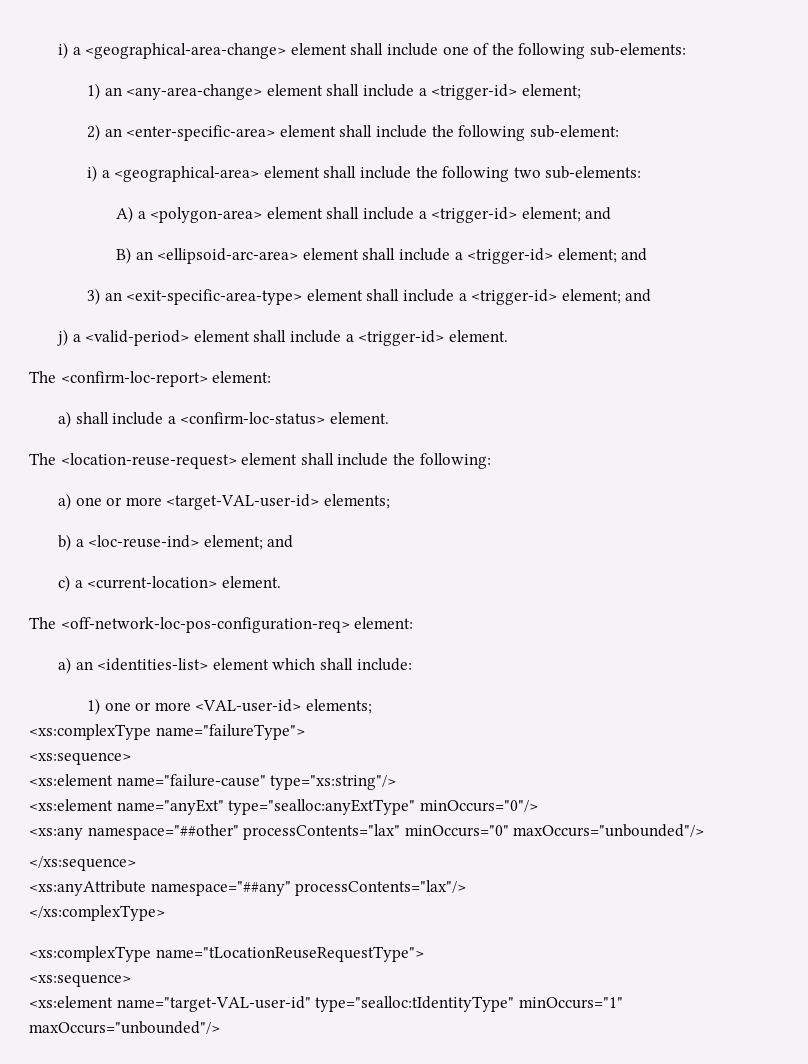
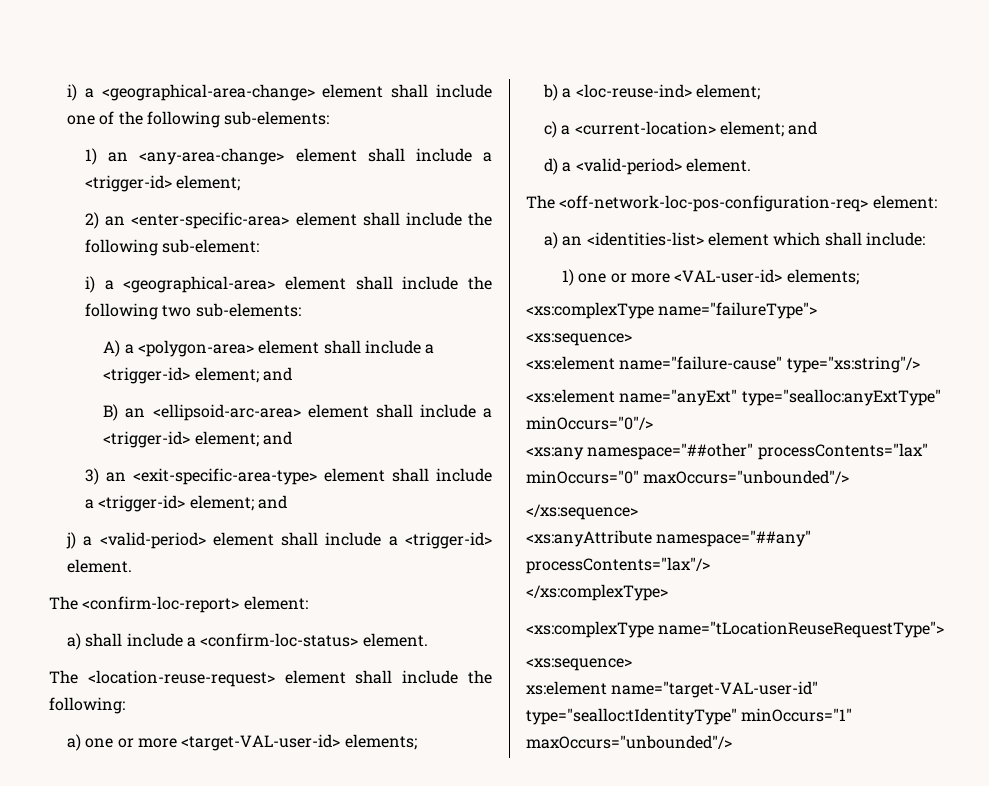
- b) a <loc-reuse-ind> element; and
+ b) a <loc-reuse-ind> element;
- c) a <current-location> element.
+ c) a <current-location> element; and
+ d) a <valid-period> element.
- <xs:element name="target-VAL-user-id" type="sealloc:tIdentityType" minOccurs="1" maxOccurs="unbounded"/>
+ xs:element name="target-VAL-user-id" type="sealloc:tIdentityType" minOccurs="1" maxOccurs="unbounded"/>

